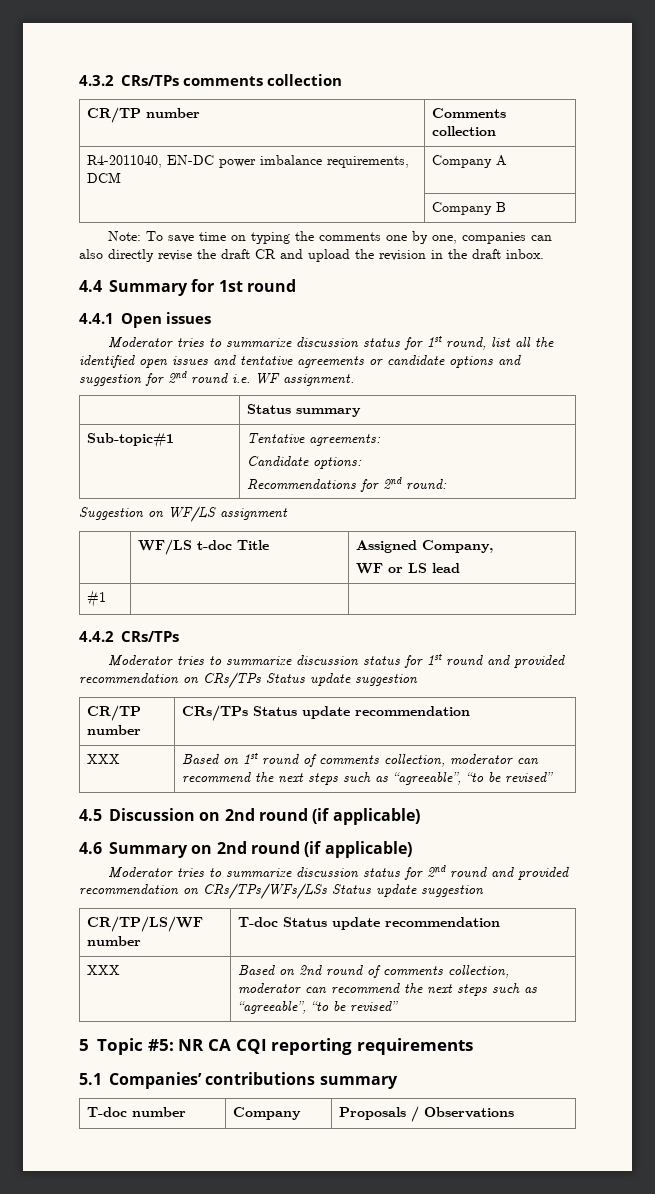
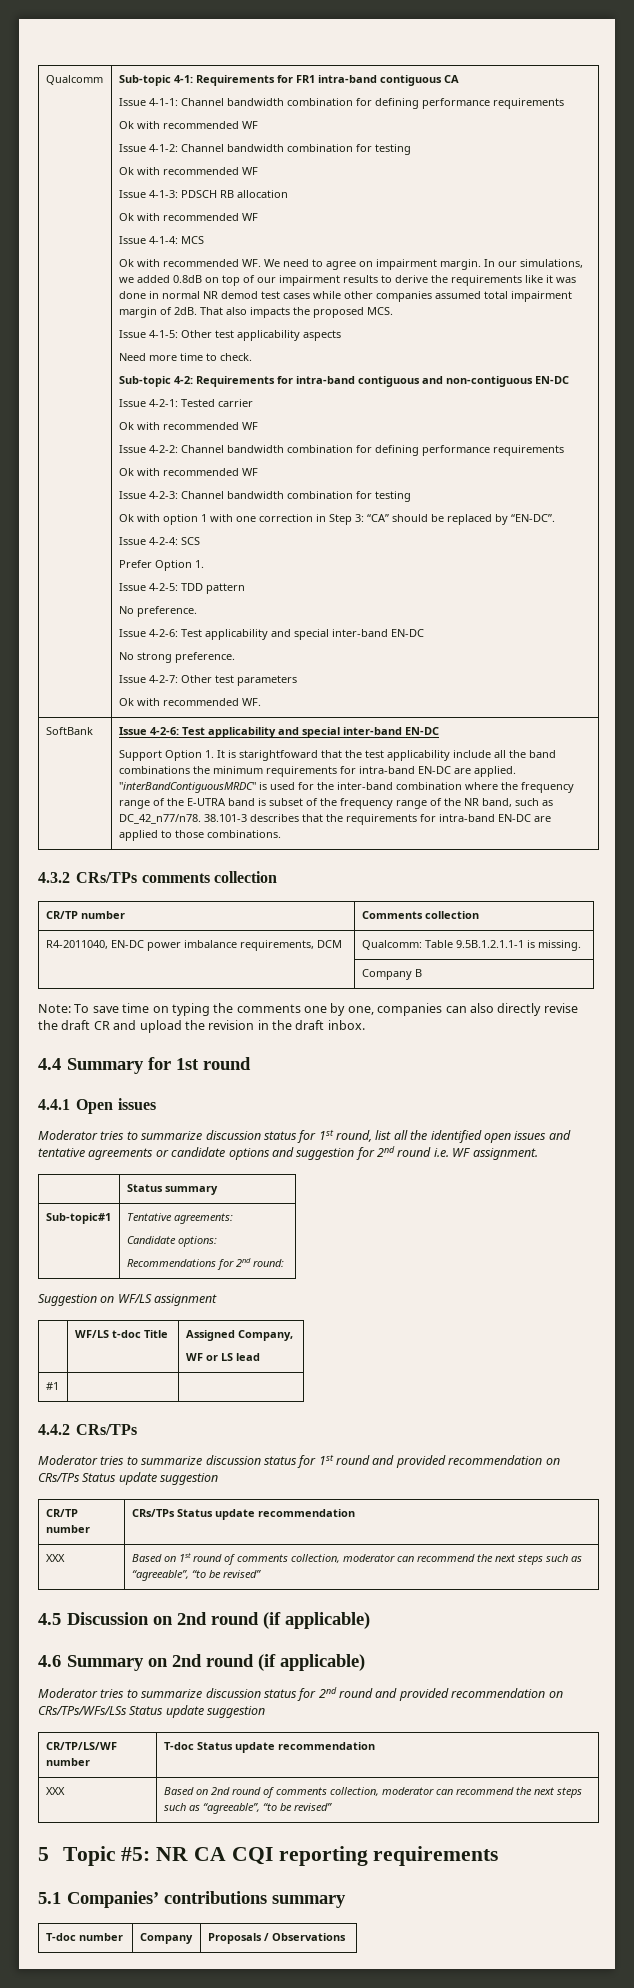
+ Qualcomm | Sub-topic 4-1: Requirements for FR1 intra-band contiguous CA
+ Issue 4-1-1: Channel bandwidth combination for defining performance requirements
+ Ok with recommended WF
+ Issue 4-1-2: Channel bandwidth combination for testing
+ Ok with recommended WF
+ Issue 4-1-3: PDSCH RB allocation
+ Ok with recommended WF
+ Issue 4-1-4: MCS
+ Ok with recommended WF. We need to agree on impairment margin. In our simulations, we added 0.8dB on top of our impairment results to derive the requirements like it was done in normal NR demod test cases while other companies assumed total impairment margin of 2dB. That also impacts the proposed MCS.
+ Issue 4-1-5: Other test applicability aspects
+ Need more time to check.
+ Sub-topic 4-2: Requirements for intra-band contiguous and non-contiguous EN-DC
+ Issue 4-2-1: Tested carrier
+ Ok with recommended WF
+ Issue 4-2-2: Channel bandwidth combination for defining performance requirements
+ Ok with recommended WF
+ Issue 4-2-3: Channel bandwidth combination for testing
+ Ok with option 1 with one correction in Step 3: “CA” should be replaced by “EN-DC”.
+ Issue 4-2-4: SCS
+ Prefer Option 1.
+ Issue 4-2-5: TDD pattern
+ No preference.
+ Issue 4-2-6: Test applicability and special inter-band EN-DC
+ No strong preference.
+ Issue 4-2-7: Other test parameters
+ Ok with recommended WF.
+ SoftBank | Issue 4-2-6: Test applicability and special inter-band EN-DC
+ Support Option 1. It is starightfoward that the test applicability include all the band combinations the minimum requirements for intra-band EN-DC are applied. "interBandContiguousMRDC" is used for the inter-band combination where the frequency range of the E-UTRA band is subset of the frequency range of the NR band, such as DC_42_n77/n78. 38.101-3 describes that the requirements for intra-band EN-DC are applied to those combinations.
- R4-2011040, EN-DC power imbalance requirements, DCM | Company A
+ R4-2011040, EN-DC power imbalance requirements, DCM | Qualcomm: Table 9.5B.1.2.1.1-1 is missing.

